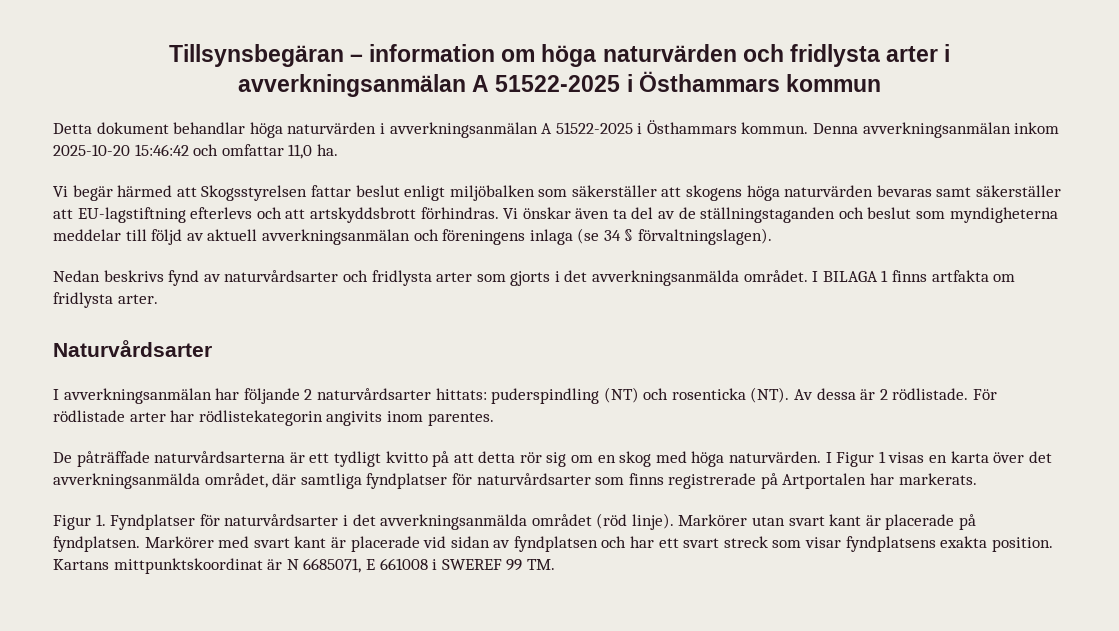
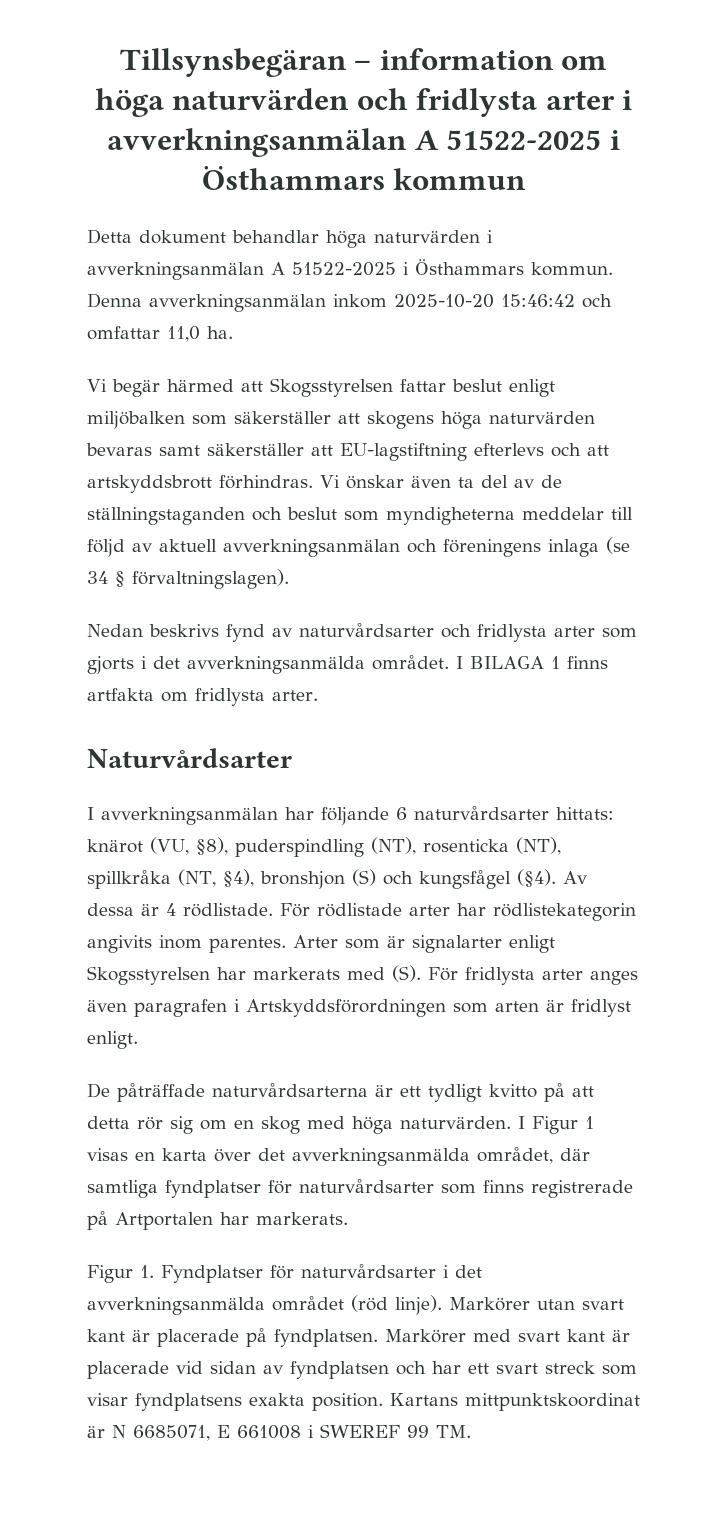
- I avverkningsanmälan har följande 2 naturvårdsarter hittats: puderspindling (NT) och rosenticka (NT). Av dessa är 2 rödlistade.
+ I avverkningsanmälan har följande 6 naturvårdsarter hittats: knärot (VU, §8), puderspindling (NT), rosenticka (NT), spillkråka (NT, §4), bronshjon (S) och kungsfågel (§4). Av dessa är 4 rödlistade.
+ Arter som är signalarter enligt Skogsstyrelsen har markerats med (S). För fridlysta arter anges även paragrafen i Artskyddsförordningen som arten är fridlyst enligt.

